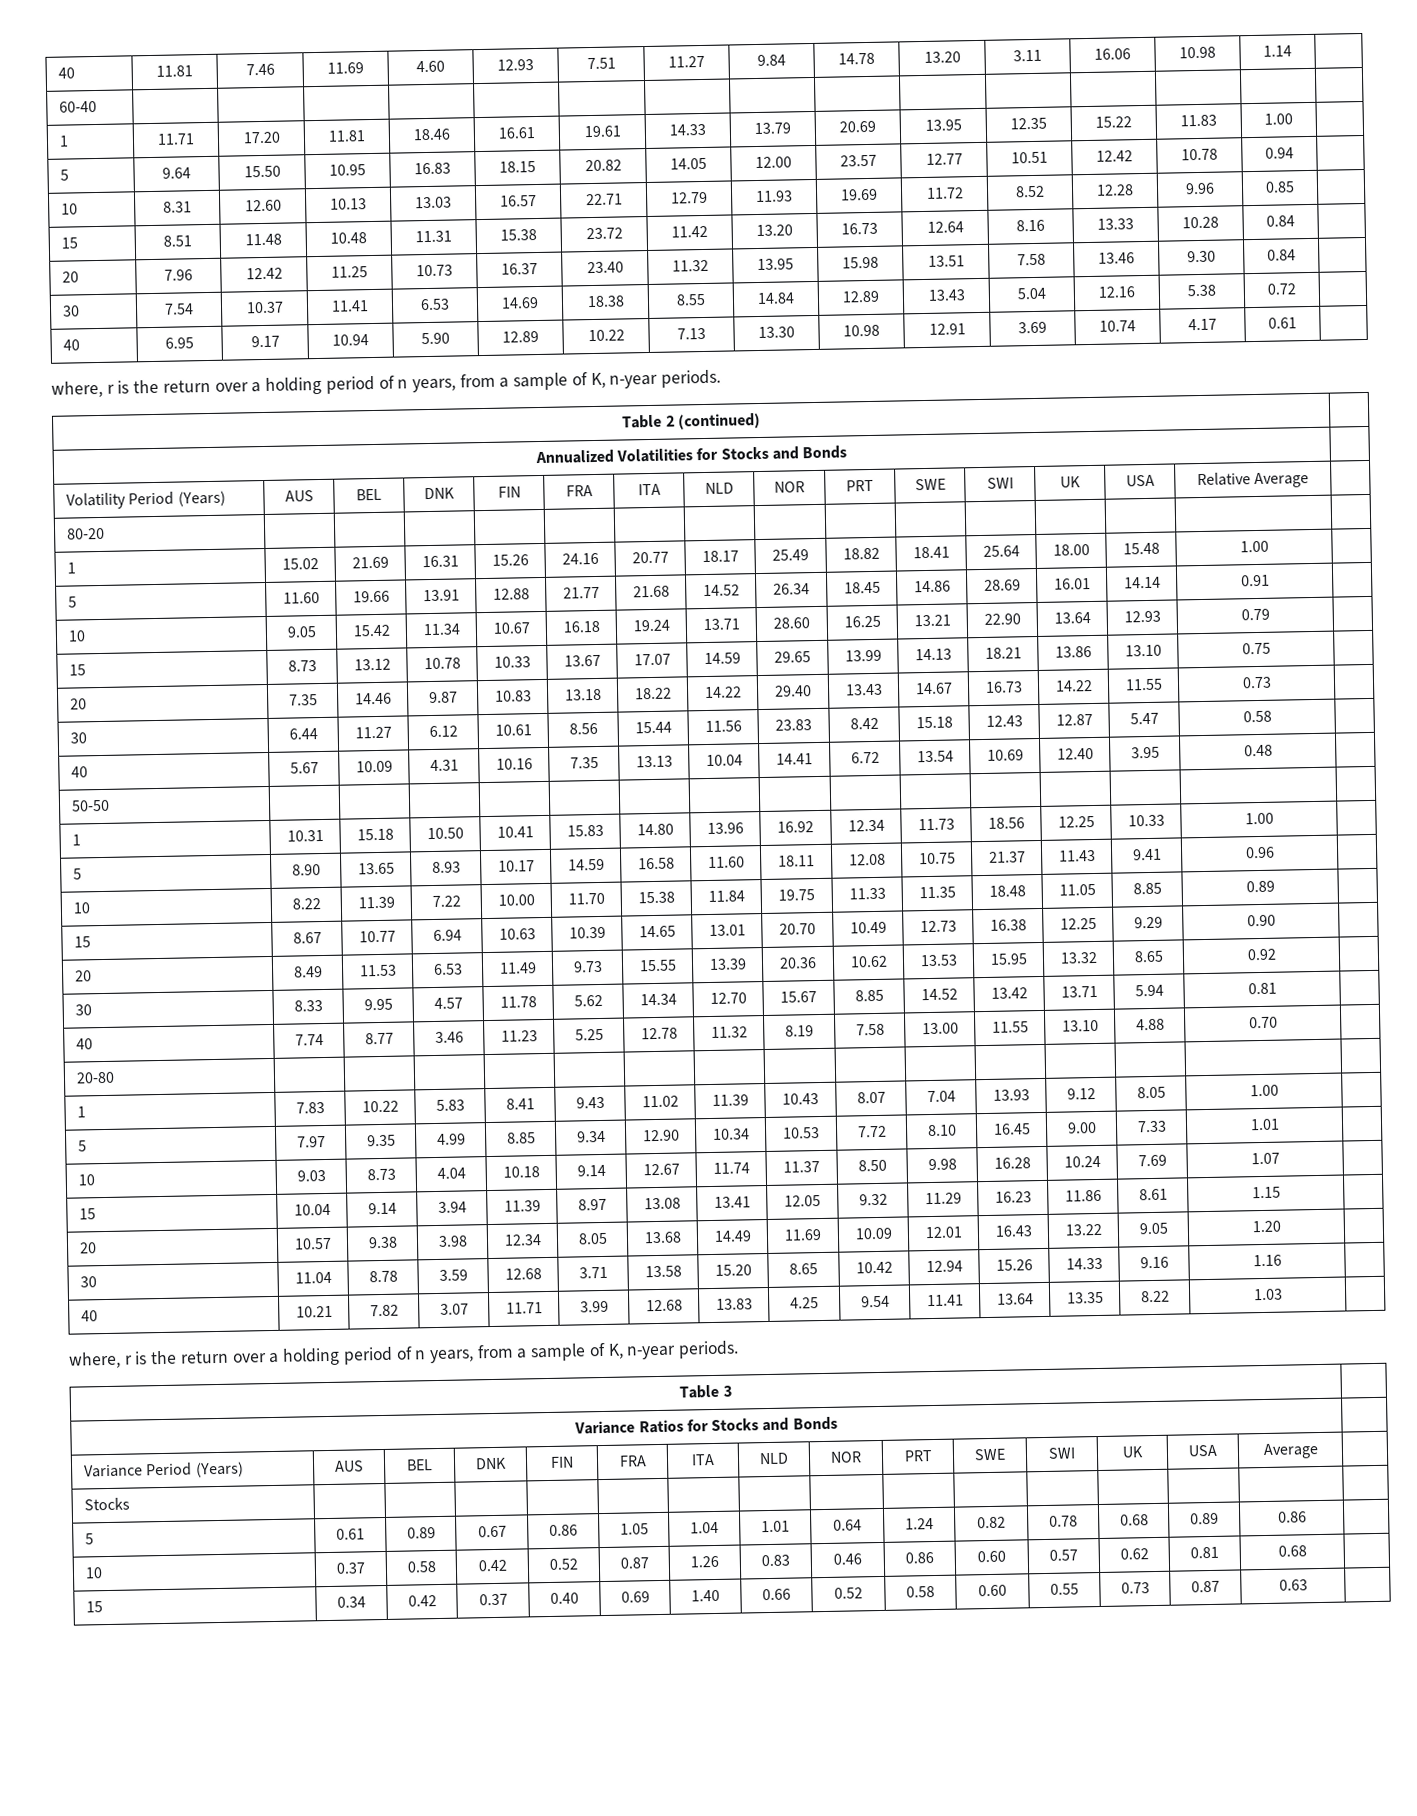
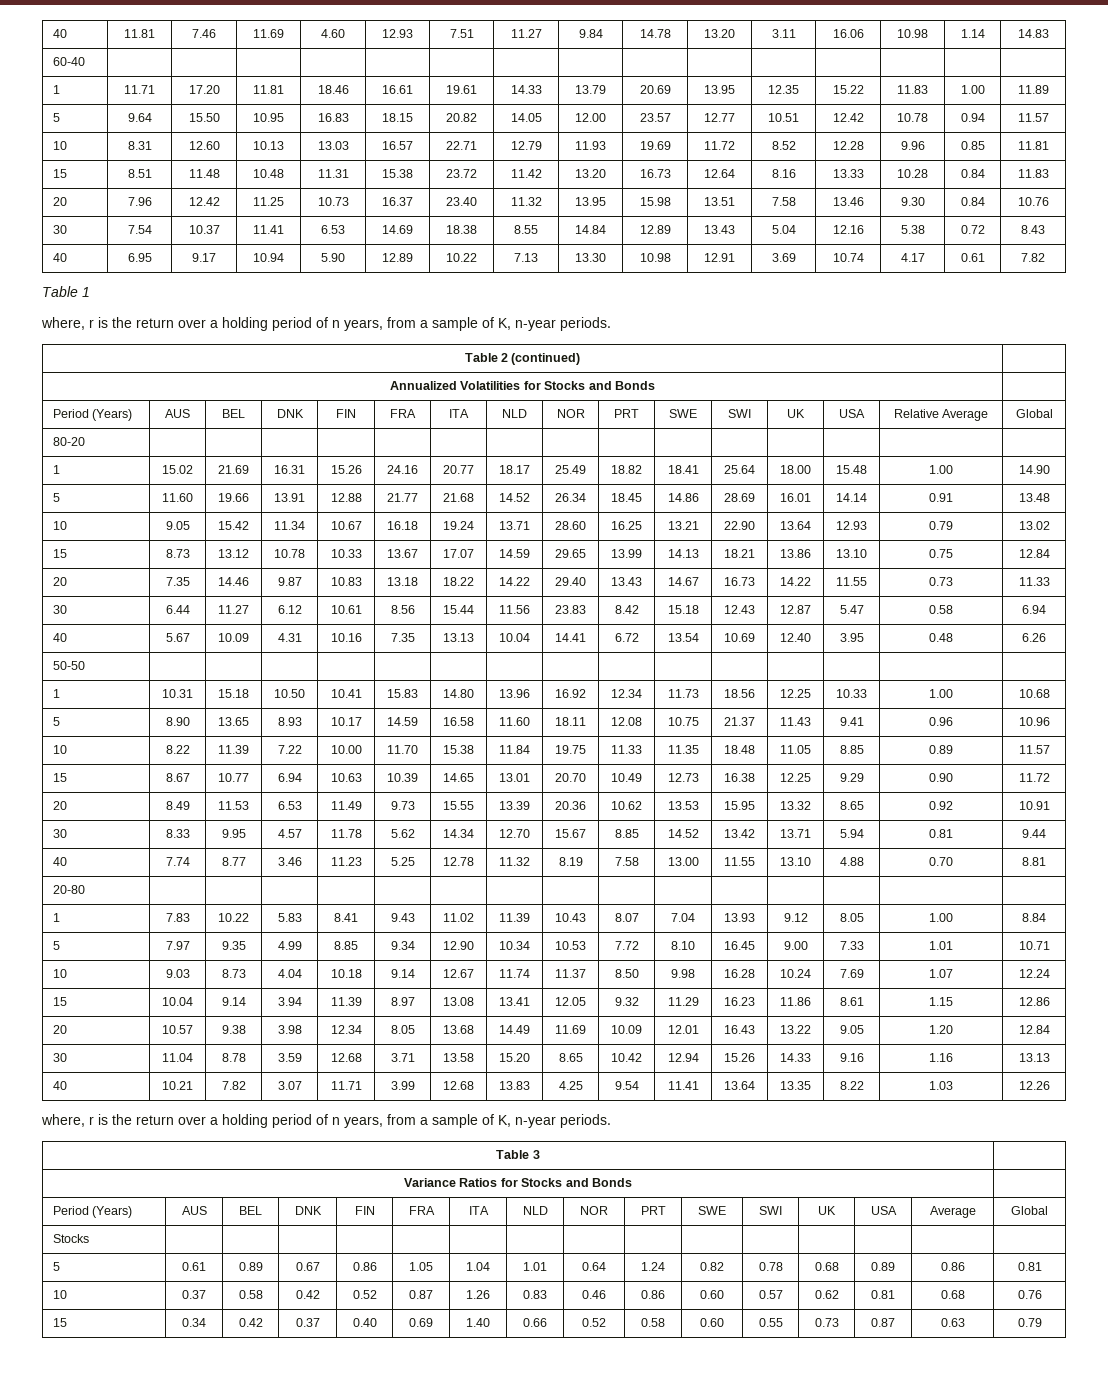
- 40 | 11.81 | 7.46 | 11.69 | 4.60 | 12.93 | 7.51 | 11.27 | 9.84 | 14.78 | 13.20 | 3.11 | 16.06 | 10.98 | 1.14 |
+ 40 | 11.81 | 7.46 | 11.69 | 4.60 | 12.93 | 7.51 | 11.27 | 9.84 | 14.78 | 13.20 | 3.11 | 16.06 | 10.98 | 1.14 | 14.83
- 1 | 11.71 | 17.20 | 11.81 | 18.46 | 16.61 | 19.61 | 14.33 | 13.79 | 20.69 | 13.95 | 12.35 | 15.22 | 11.83 | 1.00 |
+ 1 | 11.71 | 17.20 | 11.81 | 18.46 | 16.61 | 19.61 | 14.33 | 13.79 | 20.69 | 13.95 | 12.35 | 15.22 | 11.83 | 1.00 | 11.89
- 5 | 9.64 | 15.50 | 10.95 | 16.83 | 18.15 | 20.82 | 14.05 | 12.00 | 23.57 | 12.77 | 10.51 | 12.42 | 10.78 | 0.94 |
+ 5 | 9.64 | 15.50 | 10.95 | 16.83 | 18.15 | 20.82 | 14.05 | 12.00 | 23.57 | 12.77 | 10.51 | 12.42 | 10.78 | 0.94 | 11.57
- 10 | 8.31 | 12.60 | 10.13 | 13.03 | 16.57 | 22.71 | 12.79 | 11.93 | 19.69 | 11.72 | 8.52 | 12.28 | 9.96 | 0.85 |
+ 10 | 8.31 | 12.60 | 10.13 | 13.03 | 16.57 | 22.71 | 12.79 | 11.93 | 19.69 | 11.72 | 8.52 | 12.28 | 9.96 | 0.85 | 11.81
- 15 | 8.51 | 11.48 | 10.48 | 11.31 | 15.38 | 23.72 | 11.42 | 13.20 | 16.73 | 12.64 | 8.16 | 13.33 | 10.28 | 0.84 |
+ 15 | 8.51 | 11.48 | 10.48 | 11.31 | 15.38 | 23.72 | 11.42 | 13.20 | 16.73 | 12.64 | 8.16 | 13.33 | 10.28 | 0.84 | 11.83
- 20 | 7.96 | 12.42 | 11.25 | 10.73 | 16.37 | 23.40 | 11.32 | 13.95 | 15.98 | 13.51 | 7.58 | 13.46 | 9.30 | 0.84 |
+ 20 | 7.96 | 12.42 | 11.25 | 10.73 | 16.37 | 23.40 | 11.32 | 13.95 | 15.98 | 13.51 | 7.58 | 13.46 | 9.30 | 0.84 | 10.76
- 30 | 7.54 | 10.37 | 11.41 | 6.53 | 14.69 | 18.38 | 8.55 | 14.84 | 12.89 | 13.43 | 5.04 | 12.16 | 5.38 | 0.72 |
+ 30 | 7.54 | 10.37 | 11.41 | 6.53 | 14.69 | 18.38 | 8.55 | 14.84 | 12.89 | 13.43 | 5.04 | 12.16 | 5.38 | 0.72 | 8.43
- 40 | 6.95 | 9.17 | 10.94 | 5.90 | 12.89 | 10.22 | 7.13 | 13.30 | 10.98 | 12.91 | 3.69 | 10.74 | 4.17 | 0.61 |
+ 40 | 6.95 | 9.17 | 10.94 | 5.90 | 12.89 | 10.22 | 7.13 | 13.30 | 10.98 | 12.91 | 3.69 | 10.74 | 4.17 | 0.61 | 7.82
+ Table 1
- Volatility Period (Years) | AUS | BEL | DNK | FIN | FRA | ITA | NLD | NOR | PRT | SWE | SWI | UK | USA | Relative Average |
+ Period (Years) | AUS | BEL | DNK | FIN | FRA | ITA | NLD | NOR | PRT | SWE | SWI | UK | USA | Relative Average | Global
- 1 | 15.02 | 21.69 | 16.31 | 15.26 | 24.16 | 20.77 | 18.17 | 25.49 | 18.82 | 18.41 | 25.64 | 18.00 | 15.48 | 1.00 |
+ 1 | 15.02 | 21.69 | 16.31 | 15.26 | 24.16 | 20.77 | 18.17 | 25.49 | 18.82 | 18.41 | 25.64 | 18.00 | 15.48 | 1.00 | 14.90
- 5 | 11.60 | 19.66 | 13.91 | 12.88 | 21.77 | 21.68 | 14.52 | 26.34 | 18.45 | 14.86 | 28.69 | 16.01 | 14.14 | 0.91 |
+ 5 | 11.60 | 19.66 | 13.91 | 12.88 | 21.77 | 21.68 | 14.52 | 26.34 | 18.45 | 14.86 | 28.69 | 16.01 | 14.14 | 0.91 | 13.48
- 10 | 9.05 | 15.42 | 11.34 | 10.67 | 16.18 | 19.24 | 13.71 | 28.60 | 16.25 | 13.21 | 22.90 | 13.64 | 12.93 | 0.79 |
+ 10 | 9.05 | 15.42 | 11.34 | 10.67 | 16.18 | 19.24 | 13.71 | 28.60 | 16.25 | 13.21 | 22.90 | 13.64 | 12.93 | 0.79 | 13.02
- 15 | 8.73 | 13.12 | 10.78 | 10.33 | 13.67 | 17.07 | 14.59 | 29.65 | 13.99 | 14.13 | 18.21 | 13.86 | 13.10 | 0.75 |
+ 15 | 8.73 | 13.12 | 10.78 | 10.33 | 13.67 | 17.07 | 14.59 | 29.65 | 13.99 | 14.13 | 18.21 | 13.86 | 13.10 | 0.75 | 12.84
- 20 | 7.35 | 14.46 | 9.87 | 10.83 | 13.18 | 18.22 | 14.22 | 29.40 | 13.43 | 14.67 | 16.73 | 14.22 | 11.55 | 0.73 |
+ 20 | 7.35 | 14.46 | 9.87 | 10.83 | 13.18 | 18.22 | 14.22 | 29.40 | 13.43 | 14.67 | 16.73 | 14.22 | 11.55 | 0.73 | 11.33
- 30 | 6.44 | 11.27 | 6.12 | 10.61 | 8.56 | 15.44 | 11.56 | 23.83 | 8.42 | 15.18 | 12.43 | 12.87 | 5.47 | 0.58 |
+ 30 | 6.44 | 11.27 | 6.12 | 10.61 | 8.56 | 15.44 | 11.56 | 23.83 | 8.42 | 15.18 | 12.43 | 12.87 | 5.47 | 0.58 | 6.94
- 40 | 5.67 | 10.09 | 4.31 | 10.16 | 7.35 | 13.13 | 10.04 | 14.41 | 6.72 | 13.54 | 10.69 | 12.40 | 3.95 | 0.48 |
+ 40 | 5.67 | 10.09 | 4.31 | 10.16 | 7.35 | 13.13 | 10.04 | 14.41 | 6.72 | 13.54 | 10.69 | 12.40 | 3.95 | 0.48 | 6.26
- 1 | 10.31 | 15.18 | 10.50 | 10.41 | 15.83 | 14.80 | 13.96 | 16.92 | 12.34 | 11.73 | 18.56 | 12.25 | 10.33 | 1.00 |
+ 1 | 10.31 | 15.18 | 10.50 | 10.41 | 15.83 | 14.80 | 13.96 | 16.92 | 12.34 | 11.73 | 18.56 | 12.25 | 10.33 | 1.00 | 10.68
- 5 | 8.90 | 13.65 | 8.93 | 10.17 | 14.59 | 16.58 | 11.60 | 18.11 | 12.08 | 10.75 | 21.37 | 11.43 | 9.41 | 0.96 |
+ 5 | 8.90 | 13.65 | 8.93 | 10.17 | 14.59 | 16.58 | 11.60 | 18.11 | 12.08 | 10.75 | 21.37 | 11.43 | 9.41 | 0.96 | 10.96
- 10 | 8.22 | 11.39 | 7.22 | 10.00 | 11.70 | 15.38 | 11.84 | 19.75 | 11.33 | 11.35 | 18.48 | 11.05 | 8.85 | 0.89 |
+ 10 | 8.22 | 11.39 | 7.22 | 10.00 | 11.70 | 15.38 | 11.84 | 19.75 | 11.33 | 11.35 | 18.48 | 11.05 | 8.85 | 0.89 | 11.57
- 15 | 8.67 | 10.77 | 6.94 | 10.63 | 10.39 | 14.65 | 13.01 | 20.70 | 10.49 | 12.73 | 16.38 | 12.25 | 9.29 | 0.90 |
+ 15 | 8.67 | 10.77 | 6.94 | 10.63 | 10.39 | 14.65 | 13.01 | 20.70 | 10.49 | 12.73 | 16.38 | 12.25 | 9.29 | 0.90 | 11.72
- 20 | 8.49 | 11.53 | 6.53 | 11.49 | 9.73 | 15.55 | 13.39 | 20.36 | 10.62 | 13.53 | 15.95 | 13.32 | 8.65 | 0.92 |
+ 20 | 8.49 | 11.53 | 6.53 | 11.49 | 9.73 | 15.55 | 13.39 | 20.36 | 10.62 | 13.53 | 15.95 | 13.32 | 8.65 | 0.92 | 10.91
- 30 | 8.33 | 9.95 | 4.57 | 11.78 | 5.62 | 14.34 | 12.70 | 15.67 | 8.85 | 14.52 | 13.42 | 13.71 | 5.94 | 0.81 |
+ 30 | 8.33 | 9.95 | 4.57 | 11.78 | 5.62 | 14.34 | 12.70 | 15.67 | 8.85 | 14.52 | 13.42 | 13.71 | 5.94 | 0.81 | 9.44
- 40 | 7.74 | 8.77 | 3.46 | 11.23 | 5.25 | 12.78 | 11.32 | 8.19 | 7.58 | 13.00 | 11.55 | 13.10 | 4.88 | 0.70 |
+ 40 | 7.74 | 8.77 | 3.46 | 11.23 | 5.25 | 12.78 | 11.32 | 8.19 | 7.58 | 13.00 | 11.55 | 13.10 | 4.88 | 0.70 | 8.81
- 1 | 7.83 | 10.22 | 5.83 | 8.41 | 9.43 | 11.02 | 11.39 | 10.43 | 8.07 | 7.04 | 13.93 | 9.12 | 8.05 | 1.00 |
+ 1 | 7.83 | 10.22 | 5.83 | 8.41 | 9.43 | 11.02 | 11.39 | 10.43 | 8.07 | 7.04 | 13.93 | 9.12 | 8.05 | 1.00 | 8.84
- 5 | 7.97 | 9.35 | 4.99 | 8.85 | 9.34 | 12.90 | 10.34 | 10.53 | 7.72 | 8.10 | 16.45 | 9.00 | 7.33 | 1.01 |
+ 5 | 7.97 | 9.35 | 4.99 | 8.85 | 9.34 | 12.90 | 10.34 | 10.53 | 7.72 | 8.10 | 16.45 | 9.00 | 7.33 | 1.01 | 10.71
- 10 | 9.03 | 8.73 | 4.04 | 10.18 | 9.14 | 12.67 | 11.74 | 11.37 | 8.50 | 9.98 | 16.28 | 10.24 | 7.69 | 1.07 |
+ 10 | 9.03 | 8.73 | 4.04 | 10.18 | 9.14 | 12.67 | 11.74 | 11.37 | 8.50 | 9.98 | 16.28 | 10.24 | 7.69 | 1.07 | 12.24
- 15 | 10.04 | 9.14 | 3.94 | 11.39 | 8.97 | 13.08 | 13.41 | 12.05 | 9.32 | 11.29 | 16.23 | 11.86 | 8.61 | 1.15 |
+ 15 | 10.04 | 9.14 | 3.94 | 11.39 | 8.97 | 13.08 | 13.41 | 12.05 | 9.32 | 11.29 | 16.23 | 11.86 | 8.61 | 1.15 | 12.86
- 20 | 10.57 | 9.38 | 3.98 | 12.34 | 8.05 | 13.68 | 14.49 | 11.69 | 10.09 | 12.01 | 16.43 | 13.22 | 9.05 | 1.20 |
+ 20 | 10.57 | 9.38 | 3.98 | 12.34 | 8.05 | 13.68 | 14.49 | 11.69 | 10.09 | 12.01 | 16.43 | 13.22 | 9.05 | 1.20 | 12.84
- 30 | 11.04 | 8.78 | 3.59 | 12.68 | 3.71 | 13.58 | 15.20 | 8.65 | 10.42 | 12.94 | 15.26 | 14.33 | 9.16 | 1.16 |
+ 30 | 11.04 | 8.78 | 3.59 | 12.68 | 3.71 | 13.58 | 15.20 | 8.65 | 10.42 | 12.94 | 15.26 | 14.33 | 9.16 | 1.16 | 13.13
- 40 | 10.21 | 7.82 | 3.07 | 11.71 | 3.99 | 12.68 | 13.83 | 4.25 | 9.54 | 11.41 | 13.64 | 13.35 | 8.22 | 1.03 |
+ 40 | 10.21 | 7.82 | 3.07 | 11.71 | 3.99 | 12.68 | 13.83 | 4.25 | 9.54 | 11.41 | 13.64 | 13.35 | 8.22 | 1.03 | 12.26
- Variance Period (Years) | AUS | BEL | DNK | FIN | FRA | ITA | NLD | NOR | PRT | SWE | SWI | UK | USA | Average |
+ Period (Years) | AUS | BEL | DNK | FIN | FRA | ITA | NLD | NOR | PRT | SWE | SWI | UK | USA | Average | Global
- 5 | 0.61 | 0.89 | 0.67 | 0.86 | 1.05 | 1.04 | 1.01 | 0.64 | 1.24 | 0.82 | 0.78 | 0.68 | 0.89 | 0.86 |
+ 5 | 0.61 | 0.89 | 0.67 | 0.86 | 1.05 | 1.04 | 1.01 | 0.64 | 1.24 | 0.82 | 0.78 | 0.68 | 0.89 | 0.86 | 0.81
- 10 | 0.37 | 0.58 | 0.42 | 0.52 | 0.87 | 1.26 | 0.83 | 0.46 | 0.86 | 0.60 | 0.57 | 0.62 | 0.81 | 0.68 |
+ 10 | 0.37 | 0.58 | 0.42 | 0.52 | 0.87 | 1.26 | 0.83 | 0.46 | 0.86 | 0.60 | 0.57 | 0.62 | 0.81 | 0.68 | 0.76
- 15 | 0.34 | 0.42 | 0.37 | 0.40 | 0.69 | 1.40 | 0.66 | 0.52 | 0.58 | 0.60 | 0.55 | 0.73 | 0.87 | 0.63 |
+ 15 | 0.34 | 0.42 | 0.37 | 0.40 | 0.69 | 1.40 | 0.66 | 0.52 | 0.58 | 0.60 | 0.55 | 0.73 | 0.87 | 0.63 | 0.79

